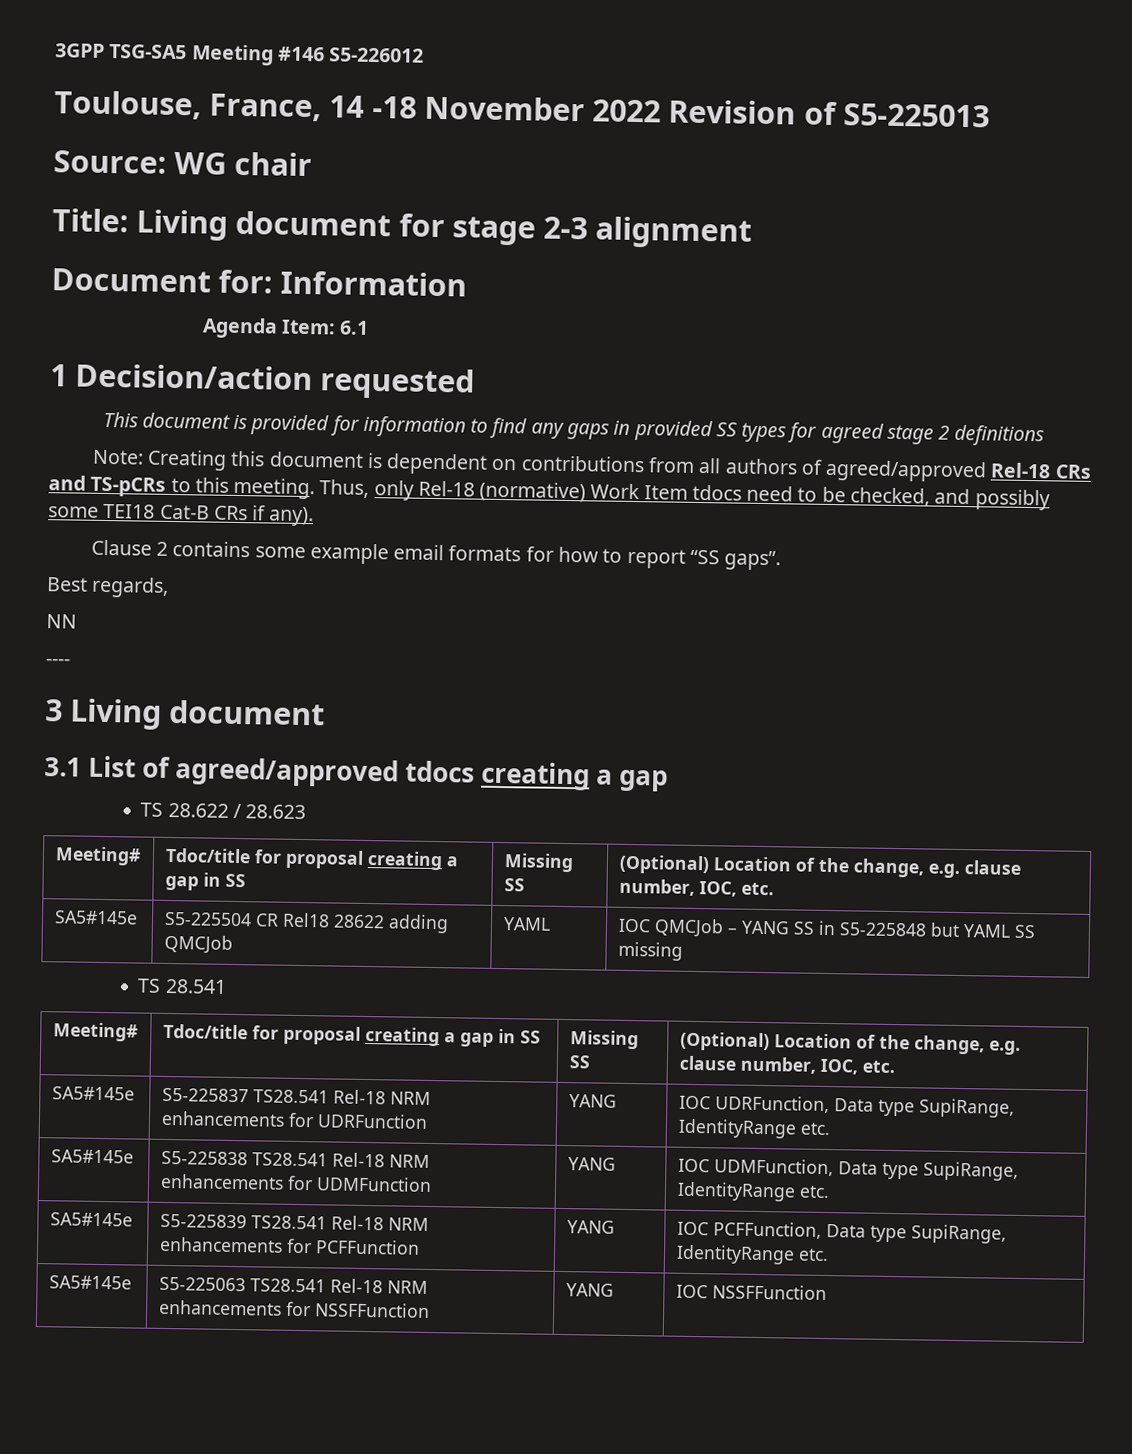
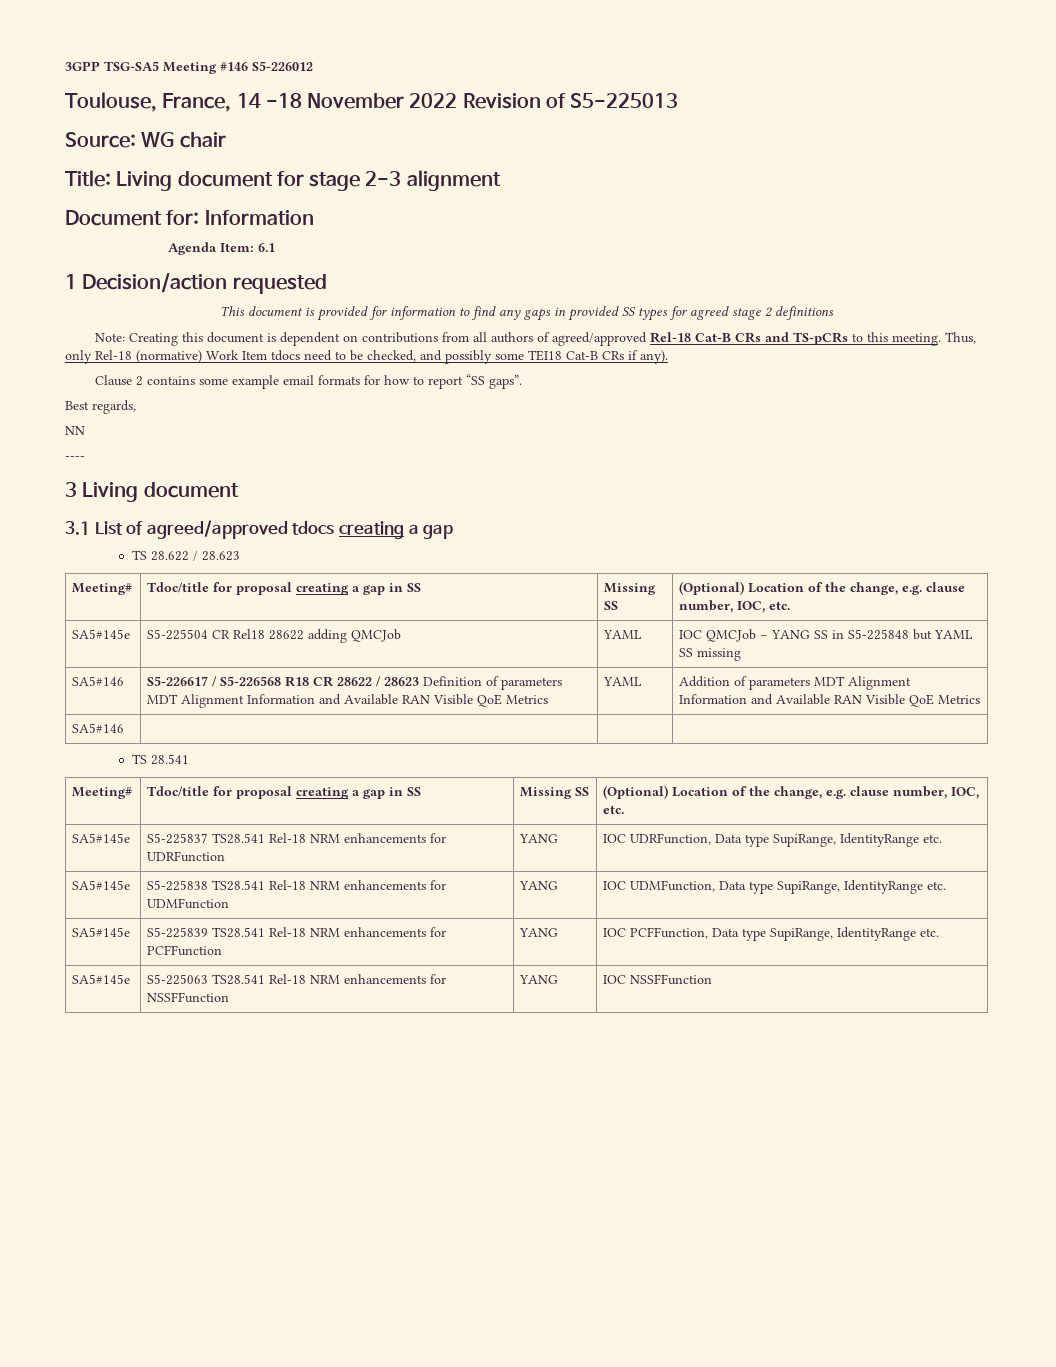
- Note: Creating this document is dependent on contributions from all authors of agreed/approved Rel-18 CRs and TS-pCRs to this meeting.
+ Note: Creating this document is dependent on contributions from all authors of agreed/approved Rel-18 Cat-B CRs and TS-pCRs to this meeting.
+ SA5#146 | S5-226617 / S5-226568 R18 CR 28622 / 28623 Definition of parameters MDT Alignment Information and Available RAN Visible QoE Metrics | YAML | Addition of parameters MDT Alignment Information and Available RAN Visible QoE Metrics
+ SA5#146 | | |

